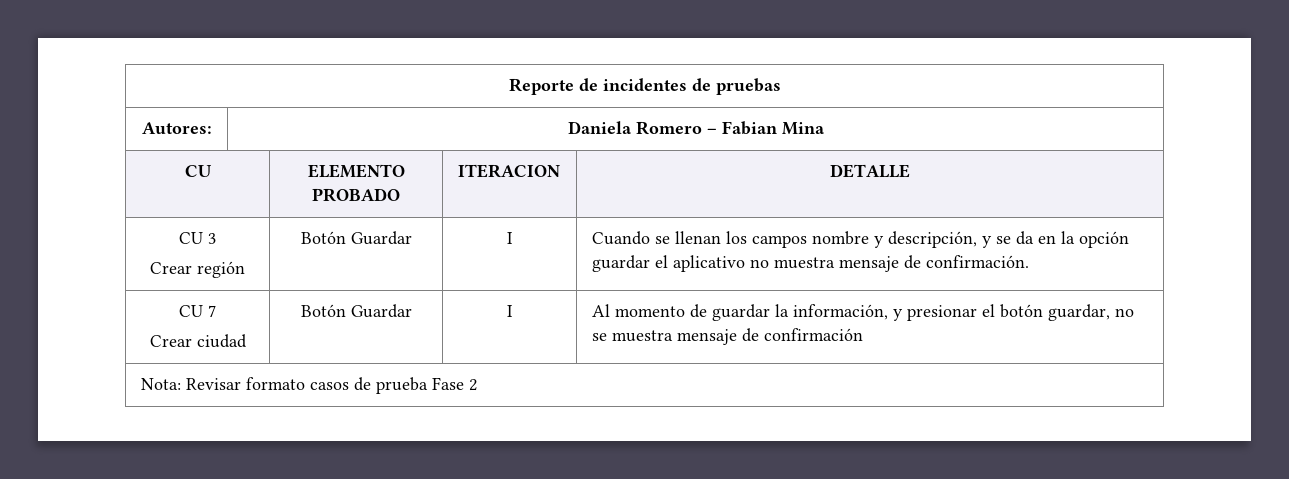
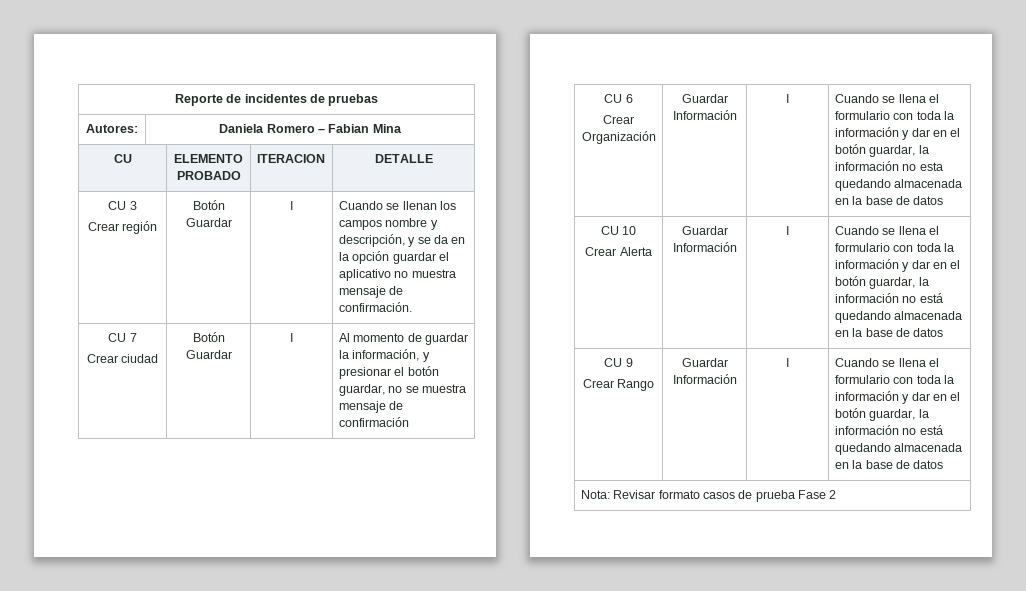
+ CU 6
+ Crear Organización | Guardar Información | I | Cuando se llena el formulario con toda la información y dar en el botón guardar, la información no esta quedando almacenada en la base de datos
+ CU 10
+ Crear Alerta | Guardar Información | I | Cuando se llena el formulario con toda la información y dar en el botón guardar, la información no está quedando almacenada en la base de datos
+ CU 9
+ Crear Rango | Guardar Información | I | Cuando se llena el formulario con toda la información y dar en el botón guardar, la información no está quedando almacenada en la base de datos

